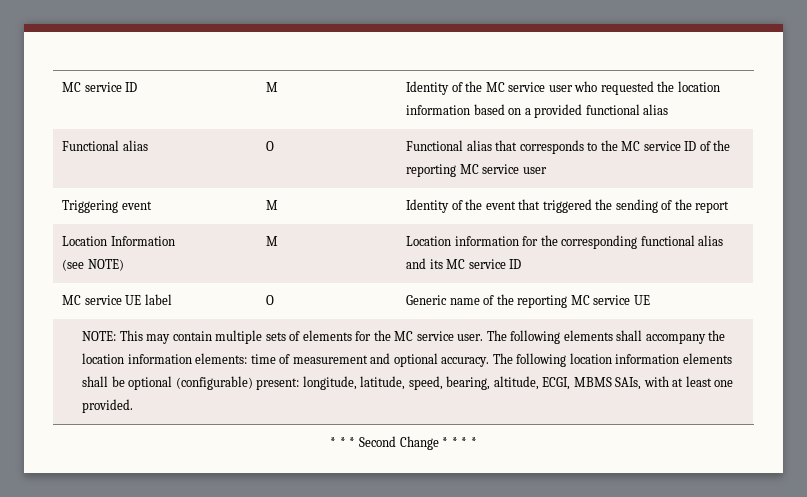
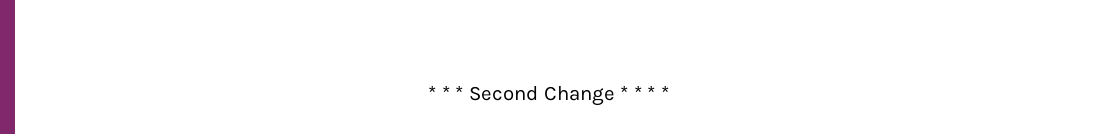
- MC service ID | M | Identity of the MC service user who requested the location information based on a provided functional alias
- Functional alias | O | Functional alias that corresponds to the MC service ID of the reporting MC service user
- Triggering event | M | Identity of the event that triggered the sending of the report
- Location Information
- (see NOTE) | M | Location information for the corresponding functional alias and its MC service ID
- MC service UE label | O | Generic name of the reporting MC service UE
- NOTE: This may contain multiple sets of elements for the MC service user. The following elements shall accompany the location information elements: time of measurement and optional accuracy. The following location information elements shall be optional (configurable) present: longitude, latitude, speed, bearing, altitude, ECGI, MBMS SAIs, with at least one provided.

